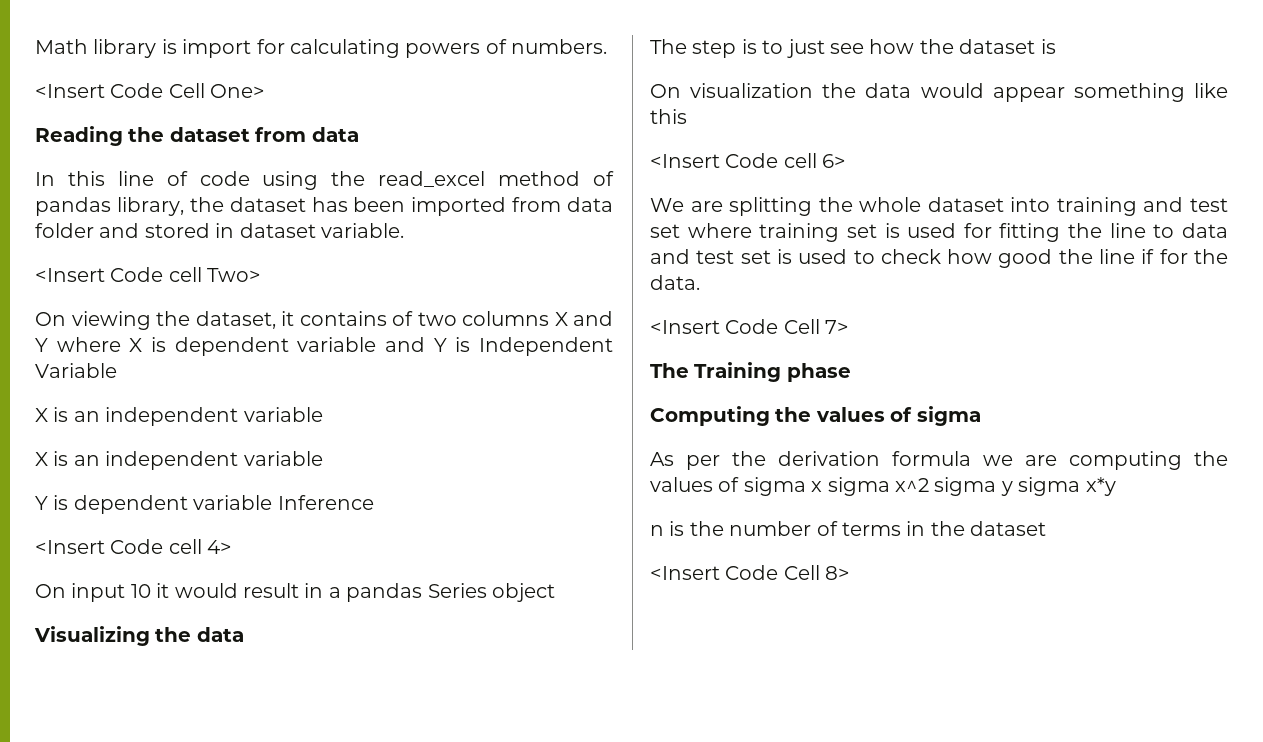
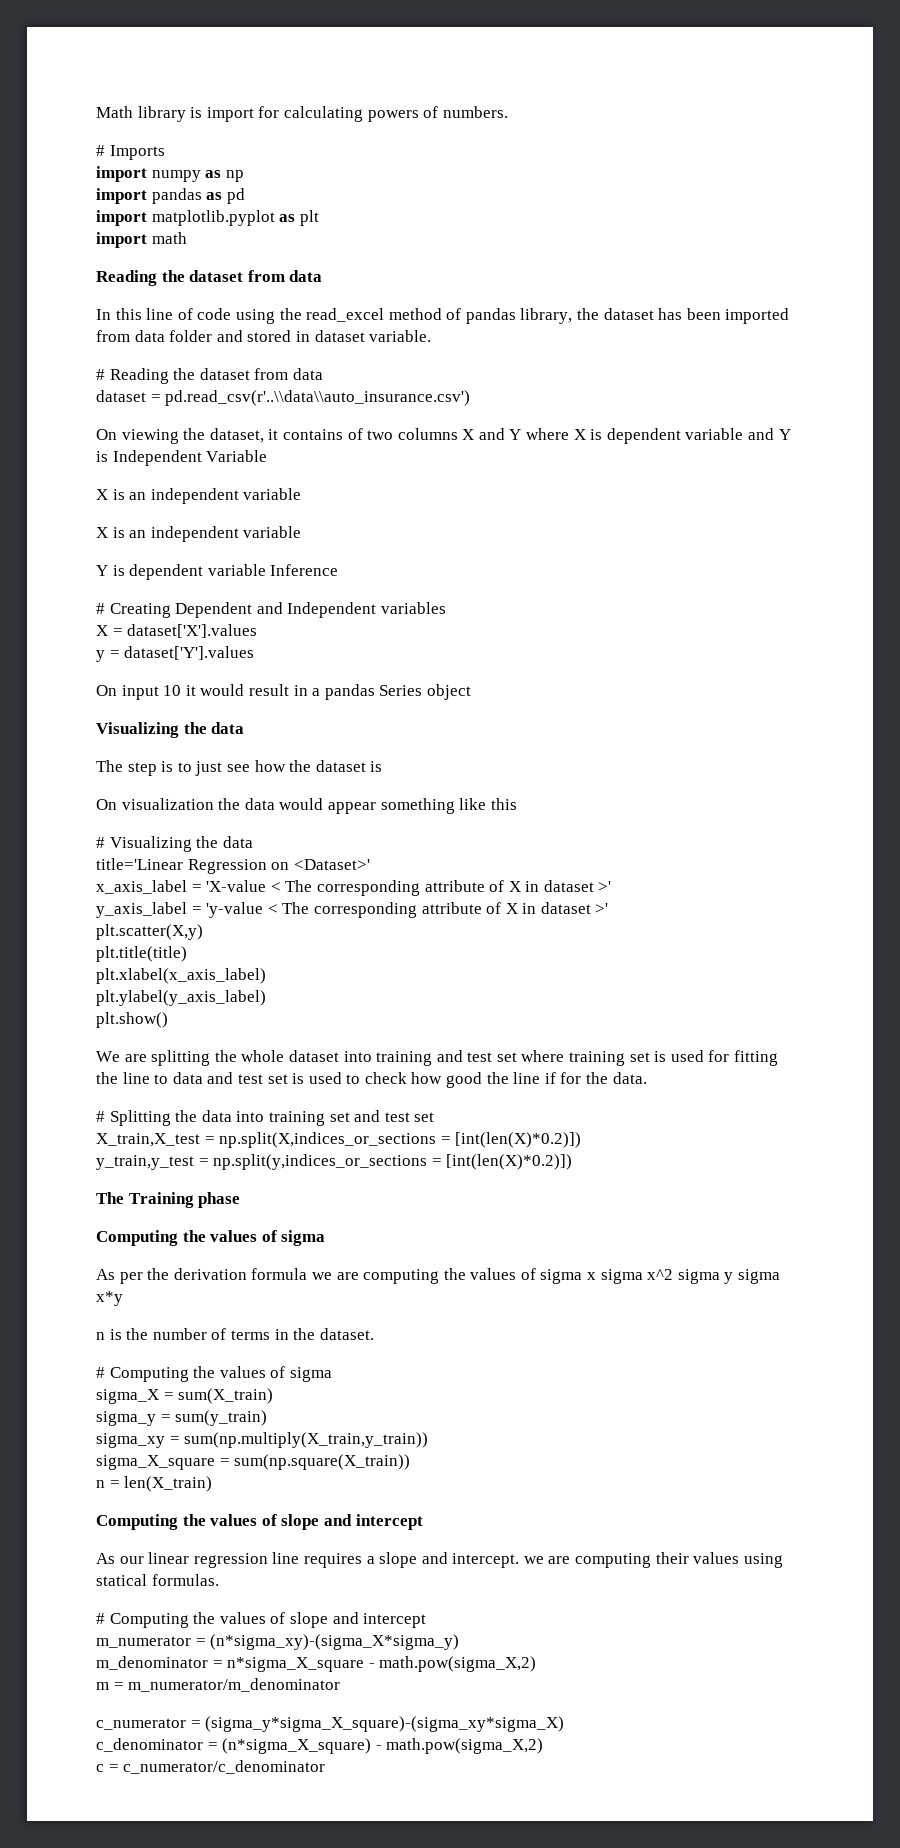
- <Insert Code Cell One>
+ # Imports
+ import numpy as np
+ import pandas as pd
+ import matplotlib.pyplot as plt
+ import math
- <Insert Code cell Two>
+ # Reading the dataset from data
+ dataset = pd.read_csv(r'..\\data\\auto_insurance.csv')
- <Insert Code cell 4>
+ # Creating Dependent and Independent variables
+ X = dataset['X'].values
+ y = dataset['Y'].values
- <Insert Code cell 6>
+ # Visualizing the data
+ title='Linear Regression on <Dataset>'
+ x_axis_label = 'X-value < The corresponding attribute of X in dataset >'
+ y_axis_label = 'y-value < The corresponding attribute of X in dataset >'
+ plt.scatter(X,y)
+ plt.title(title)
+ plt.xlabel(x_axis_label)
+ plt.ylabel(y_axis_label)
+ plt.show()
- <Insert Code Cell 7>
+ # Splitting the data into training set and test set
+ X_train,X_test = np.split(X,indices_or_sections = [int(len(X)*0.2)])
+ y_train,y_test = np.split(y,indices_or_sections = [int(len(X)*0.2)])
- n is the number of terms in the dataset
- <Insert Code Cell 8>
+ n is the number of terms in the dataset.
+ # Computing the values of sigma
+ sigma_X = sum(X_train)
+ sigma_y = sum(y_train)
+ sigma_xy = sum(np.multiply(X_train,y_train))
+ sigma_X_square = sum(np.square(X_train))
+ n = len(X_train)
+ Computing the values of slope and intercept
+ As our linear regression line requires a slope and intercept. we are computing their values using statical formulas.
+ # Computing the values of slope and intercept
+ m_numerator = (n*sigma_xy)-(sigma_X*sigma_y)
+ m_denominator = n*sigma_X_square - math.pow(sigma_X,2)
+ m = m_numerator/m_denominator
+ c_numerator = (sigma_y*sigma_X_square)-(sigma_xy*sigma_X)
+ c_denominator = (n*sigma_X_square) - math.pow(sigma_X,2)
+ c = c_numerator/c_denominator

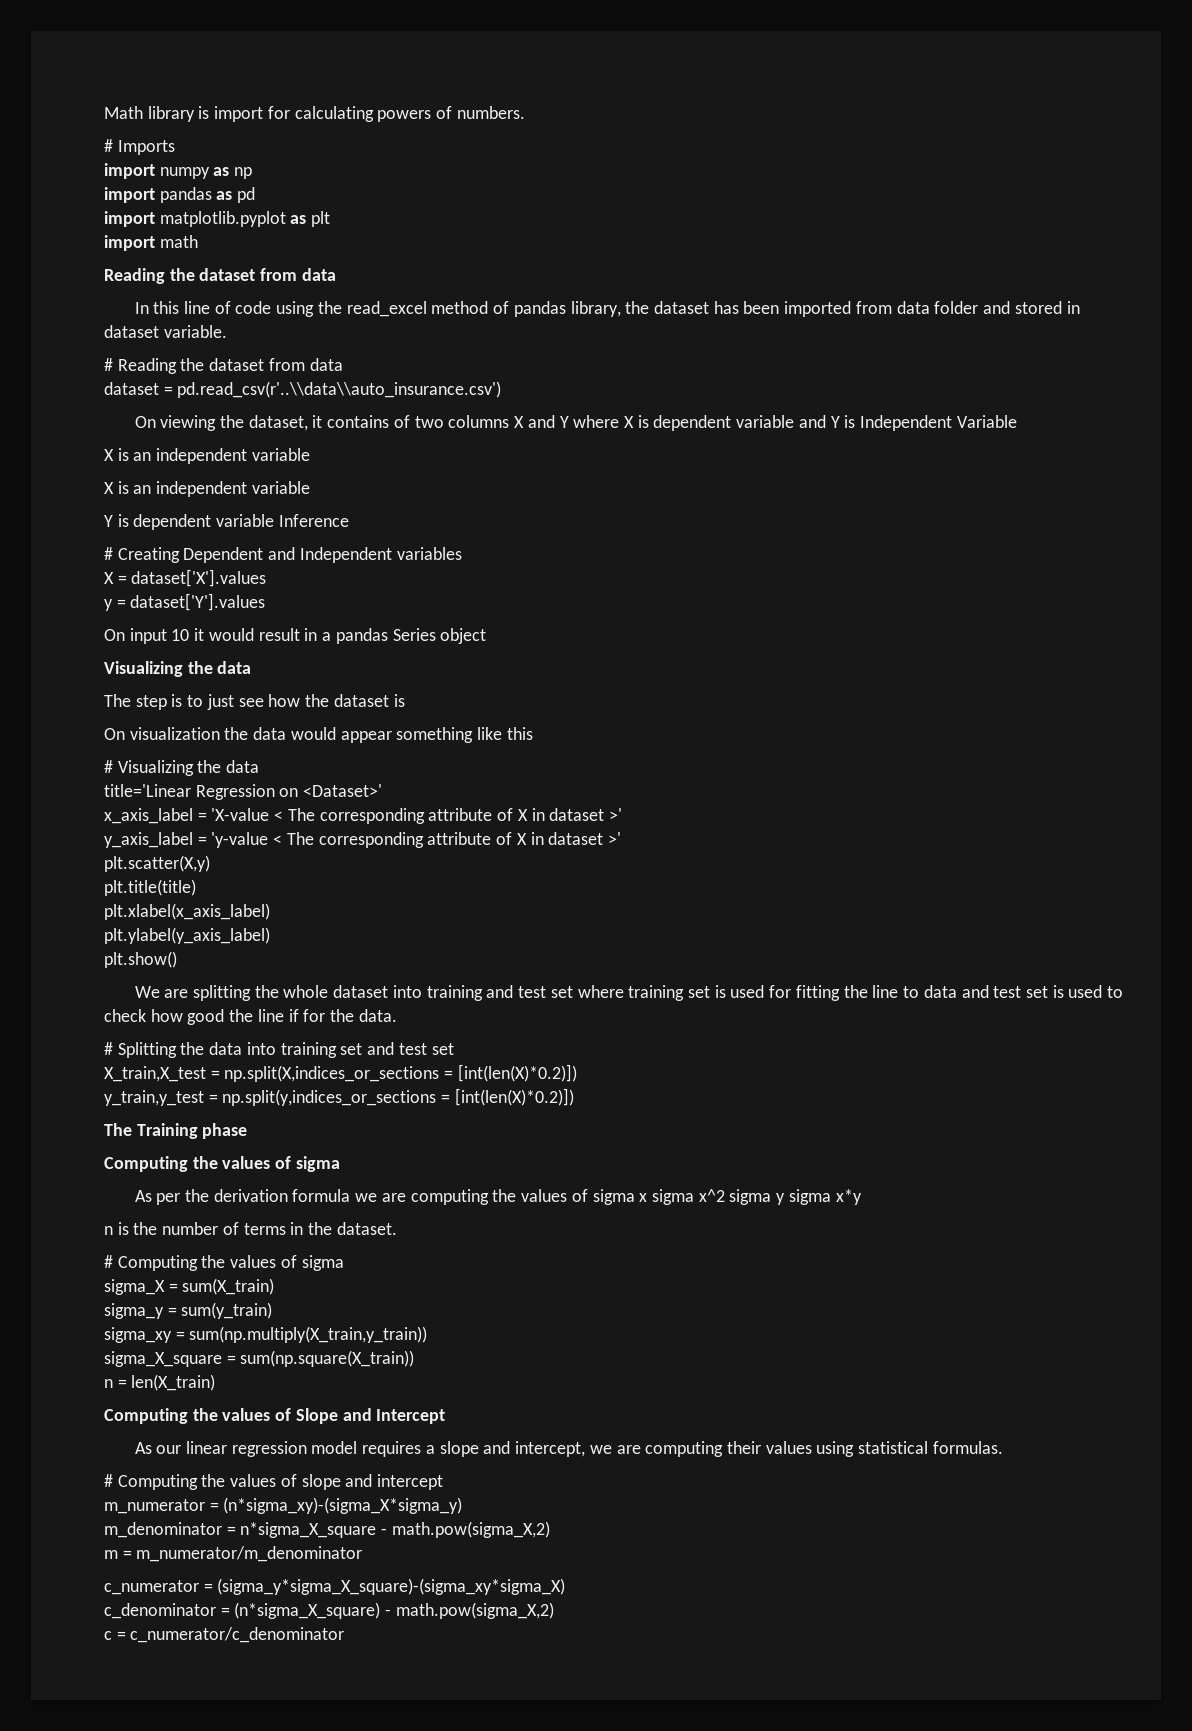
  n = len(X_train)
- Computing the values of slope and intercept
+ Computing the values of Slope and Intercept
- As our linear regression line requires a slope and intercept. we are computing their values using statical formulas.
+ As our linear regression model requires a slope and intercept, we are computing their values using statistical formulas.

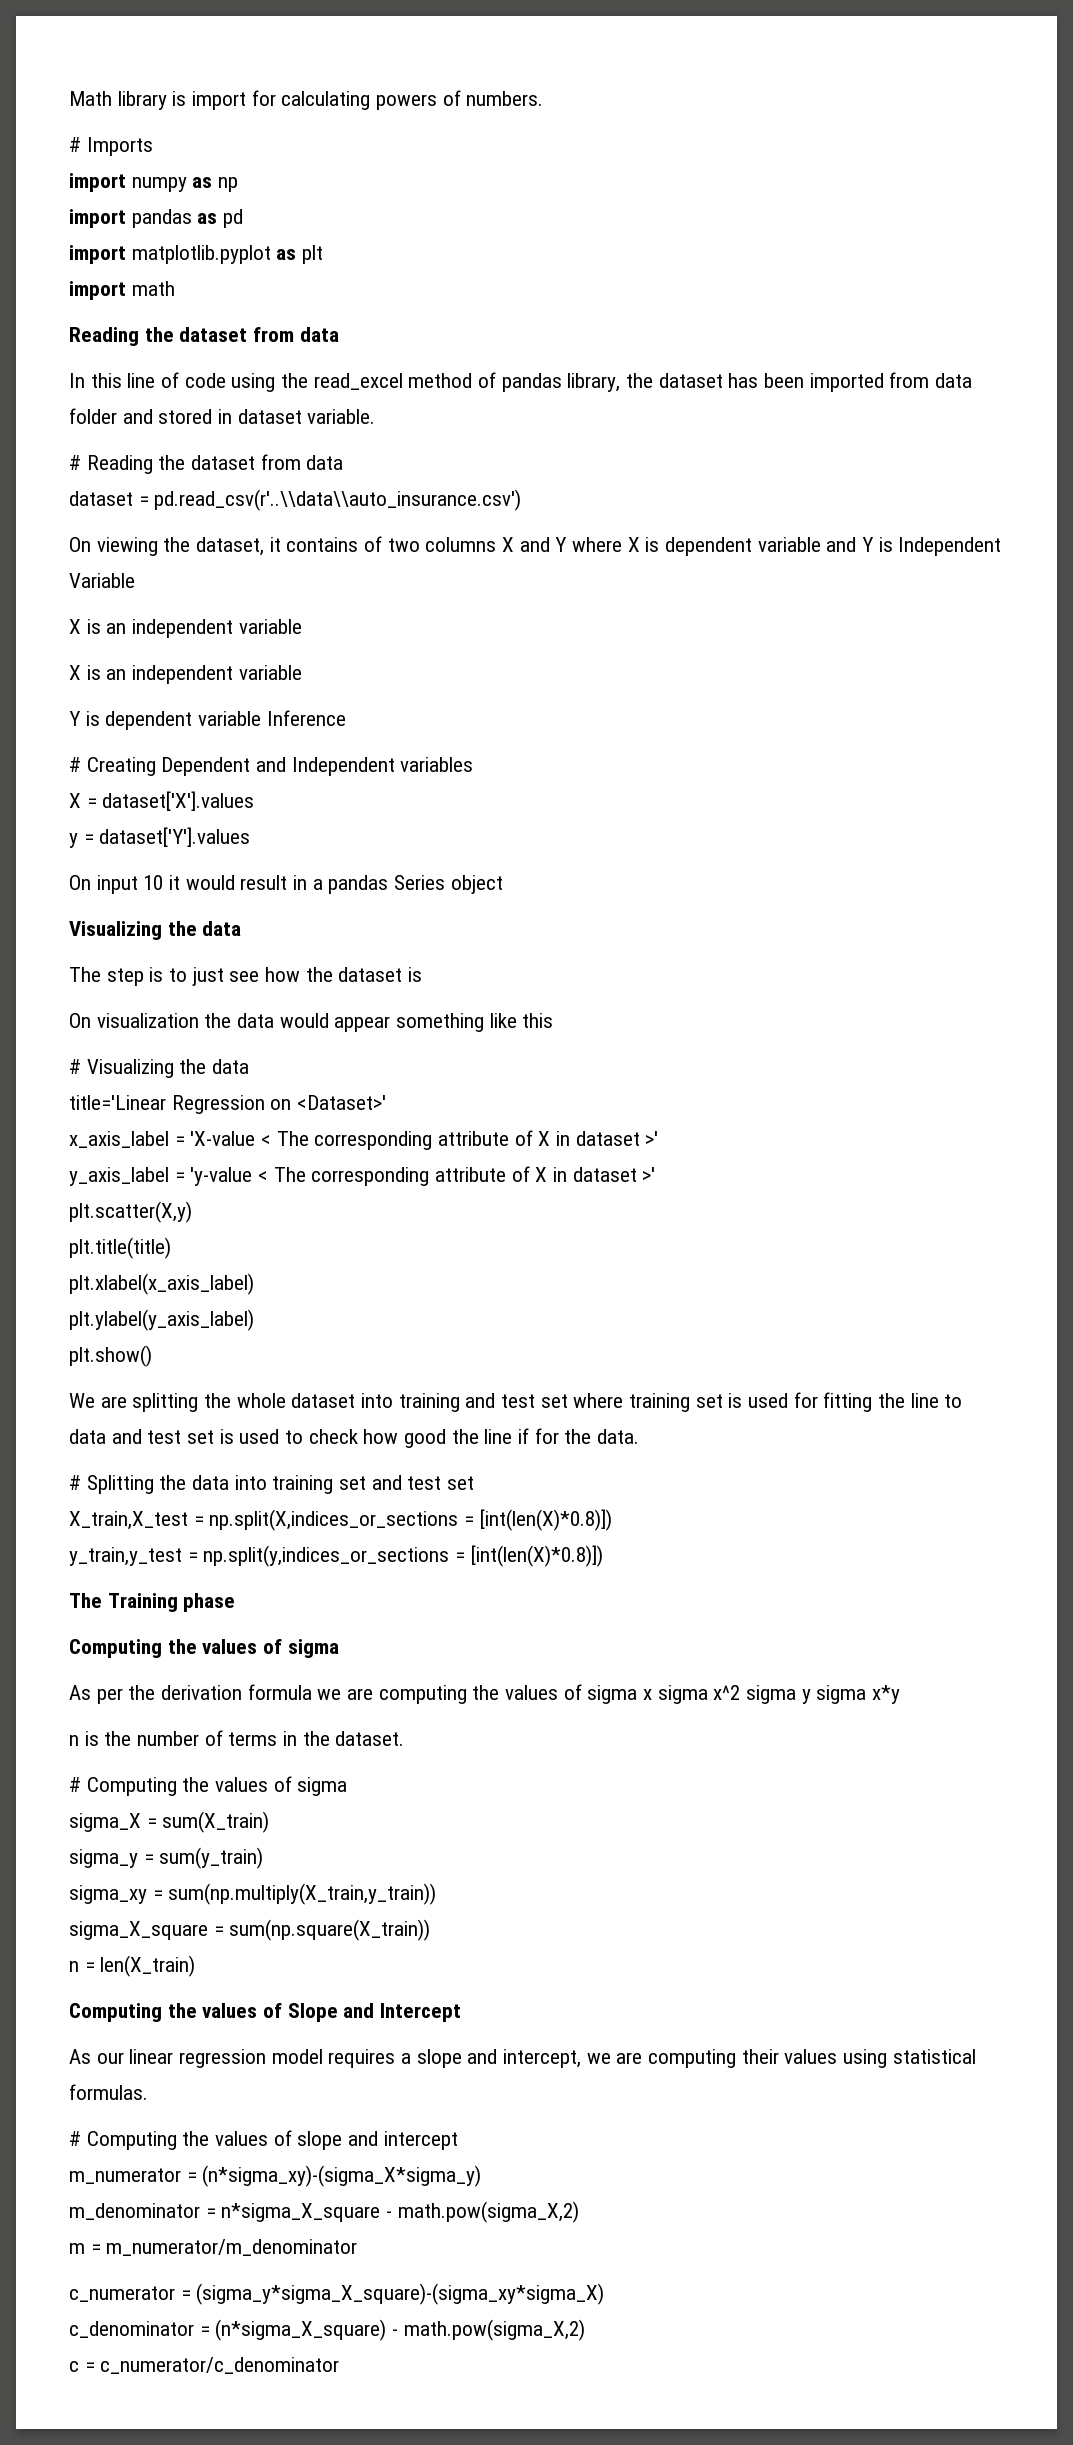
- X_train,X_test = np.split(X,indices_or_sections = [int(len(X)*0.2)])
+ X_train,X_test = np.split(X,indices_or_sections = [int(len(X)*0.8)])
- y_train,y_test = np.split(y,indices_or_sections = [int(len(X)*0.2)])
+ y_train,y_test = np.split(y,indices_or_sections = [int(len(X)*0.8)])

